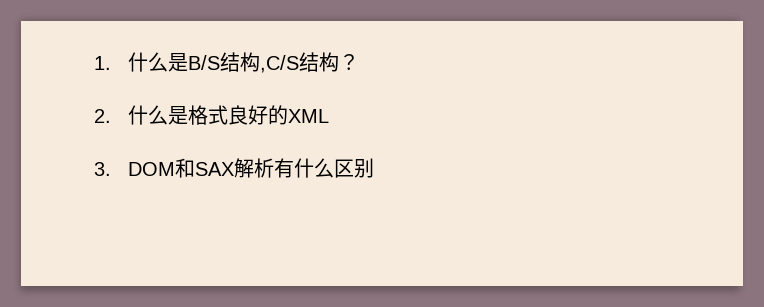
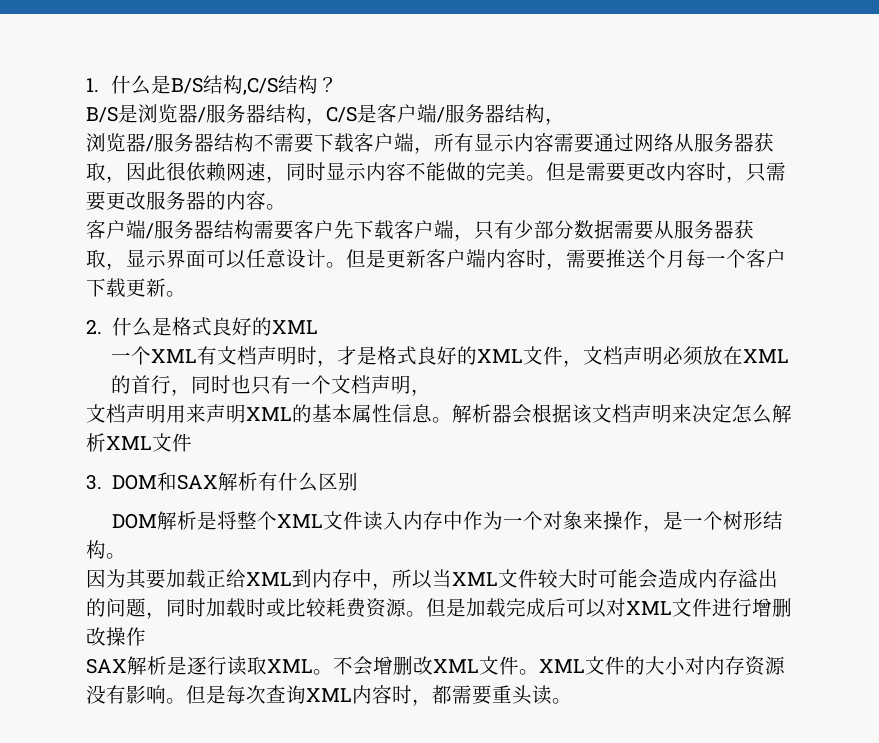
+ B/S是浏览器/服务器结构，C/S是客户端/服务器结构，
+ 浏览器/服务器结构不需要下载客户端，所有显示内容需要通过网络从服务器获取，因此很依赖网速，同时显示内容不能做的完美。但是需要更改内容时，只需要更改服务器的内容。
+ 客户端/服务器结构需要客户先下载客户端，只有少部分数据需要从服务器获取，显示界面可以任意设计。但是更新客户端内容时，需要推送个月每一个客户下载更新。
+ 一个XML有文档声明时，才是格式良好的XML文件，文档声明必须放在XML的首行，同时也只有一个文档声明，
+ 文档声明用来声明XML的基本属性信息。解析器会根据该文档声明来决定怎么解析XML文件
+ DOM解析是将整个XML文件读入内存中作为一个对象来操作，是一个树形结构。
+ 因为其要加载正给XML到内存中，所以当XML文件较大时可能会造成内存溢出的问题，同时加载时或比较耗费资源。但是加载完成后可以对XML文件进行增删改操作
+ SAX解析是逐行读取XML。不会增删改XML文件。XML文件的大小对内存资源没有影响。但是每次查询XML内容时，都需要重头读。

